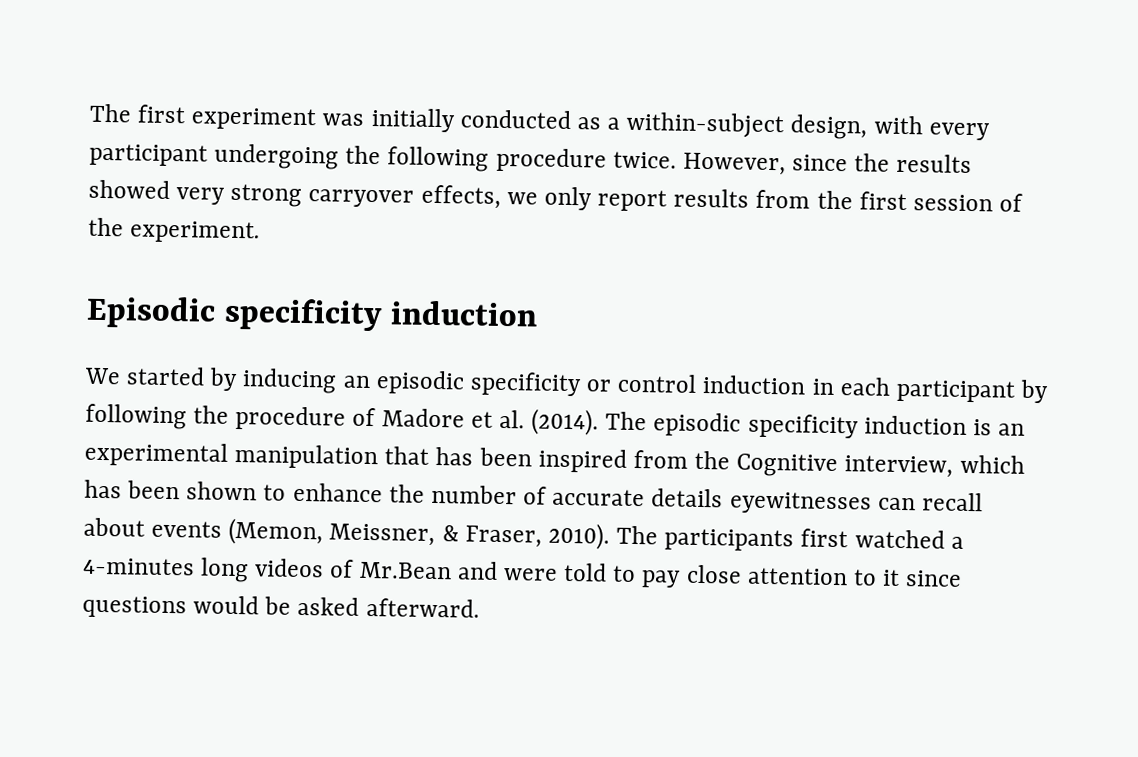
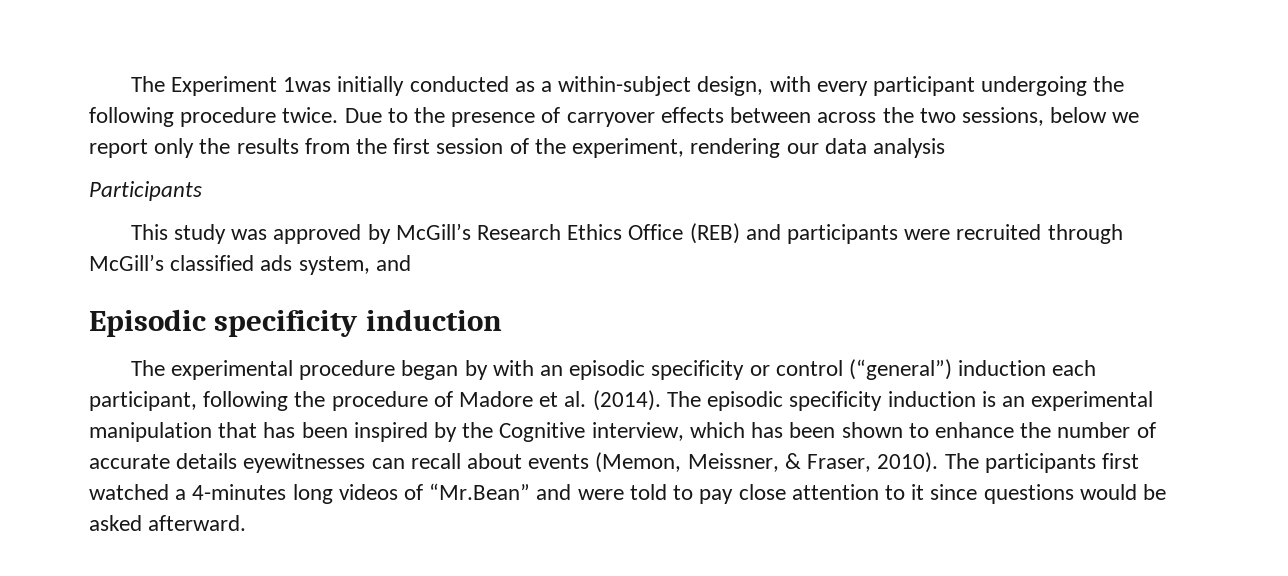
- The first experiment was initially conducted as a within-subject design, with every participant undergoing the following procedure twice.
+ The Experiment 1was initially conducted as a within-subject design, with every participant undergoing the following procedure twice.
- However, since the results showed very strong carryover effects, we only report results from the first session of the experiment.
+ Due to the presence of carryover effects between across the two sessions, below we report only the results from the first session of the experiment, rendering our data analysis
+ Participants
+ This study was approved by McGill’s Research Ethics Office (REB) and participants were recruited through McGill’s classified ads system, and
  Episodic specificity induction
- We started by inducing an episodic specificity or control induction in each participant by following the procedure of Madore et al. (2014).
+ The experimental procedure began by with an episodic specificity or control (“general”) induction each participant, following the procedure of Madore et al. (2014).
- The episodic specificity induction is an experimental manipulation that has been inspired from the Cognitive interview, which has been shown to enhance the number of accurate details eyewitnesses can recall about events (Memon, Meissner, & Fraser, 2010).
+ The episodic specificity induction is an experimental manipulation that has been inspired by the Cognitive interview, which has been shown to enhance the number of accurate details eyewitnesses can recall about events (Memon, Meissner, & Fraser, 2010).
- The participants first watched a 4-minutes long videos of Mr.Bean and were told to pay close attention to it since questions would be asked afterward.
+ The participants first watched a 4-minutes long videos of “Mr.Bean” and were told to pay close attention to it since questions would be asked afterward.

